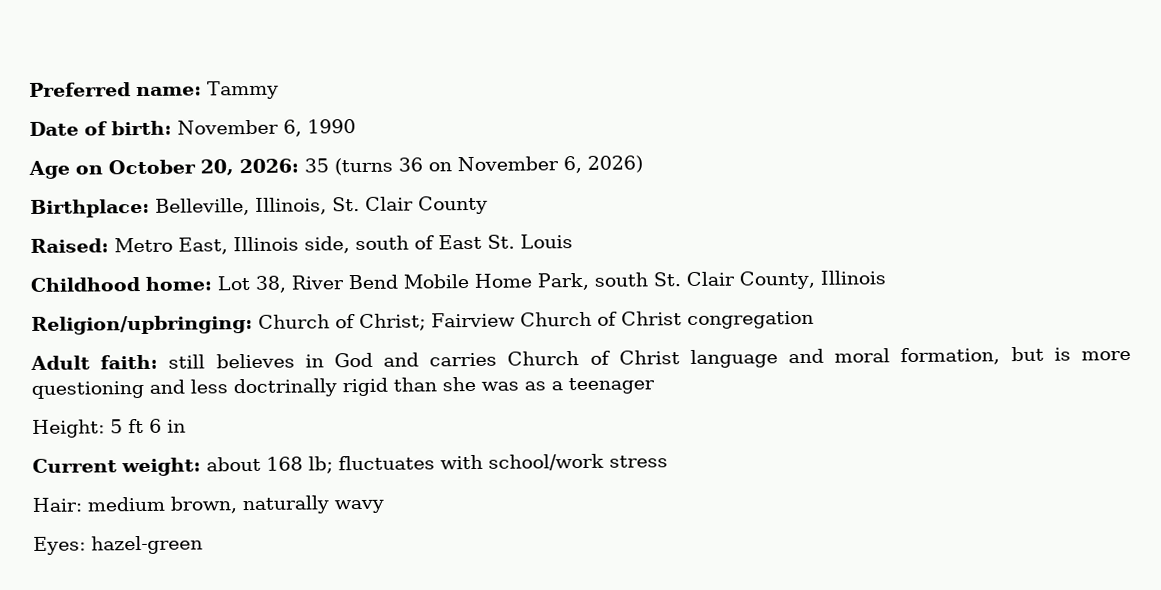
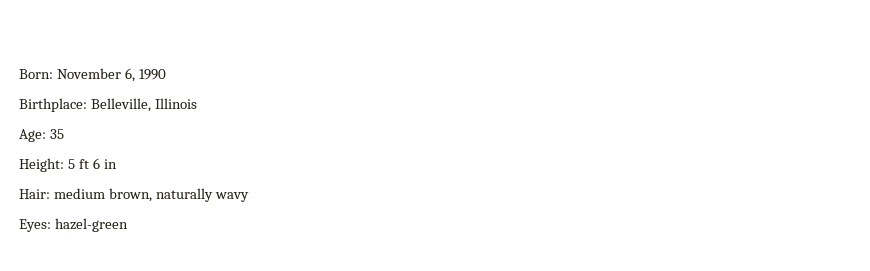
- Preferred name: Tammy
- Date of birth: November 6, 1990
- Age on October 20, 2026: 35 (turns 36 on November 6, 2026)
- Birthplace: Belleville, Illinois, St. Clair County
- Raised: Metro East, Illinois side, south of East St. Louis
- Childhood home: Lot 38, River Bend Mobile Home Park, south St. Clair County, Illinois
- Religion/upbringing: Church of Christ; Fairview Church of Christ congregation
- Adult faith: still believes in God and carries Church of Christ language and moral formation, but is more questioning and less doctrinally rigid than she was as a teenager
+ Born: November 6, 1990
+ Birthplace: Belleville, Illinois
+ Age: 35
- Current weight: about 168 lb; fluctuates with school/work stress

